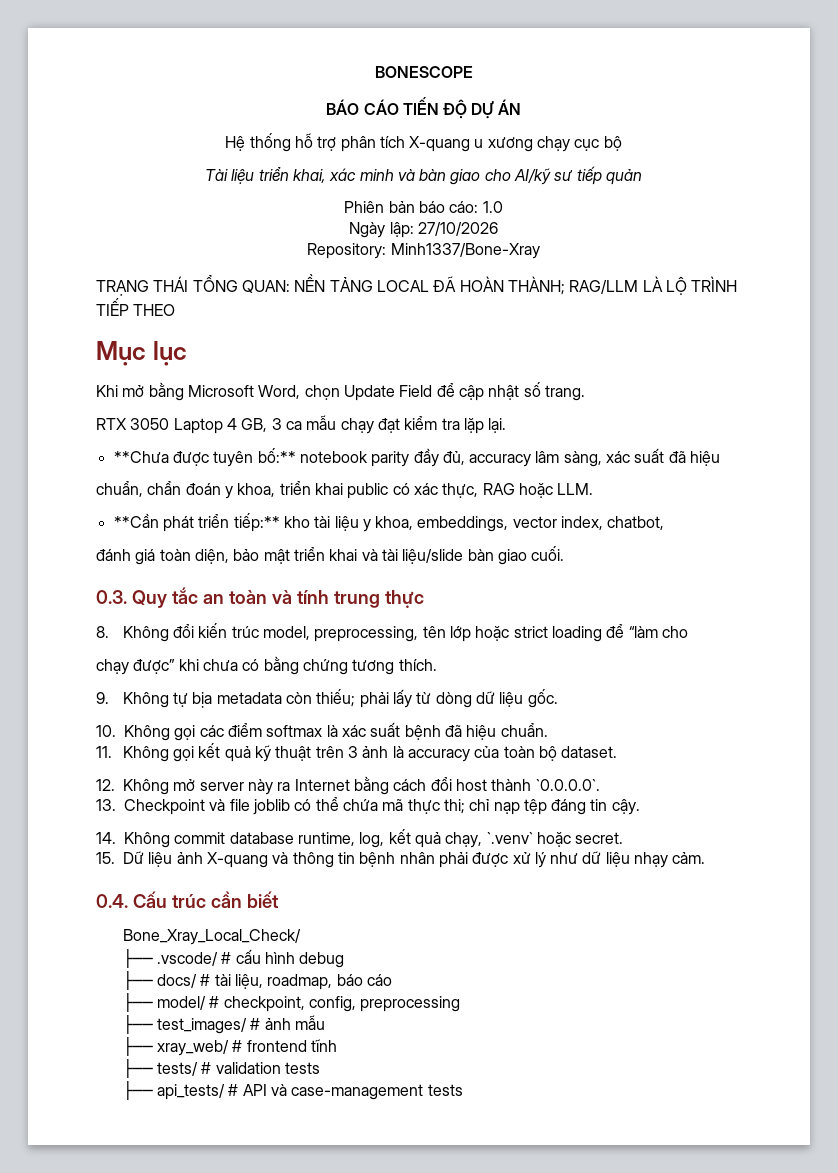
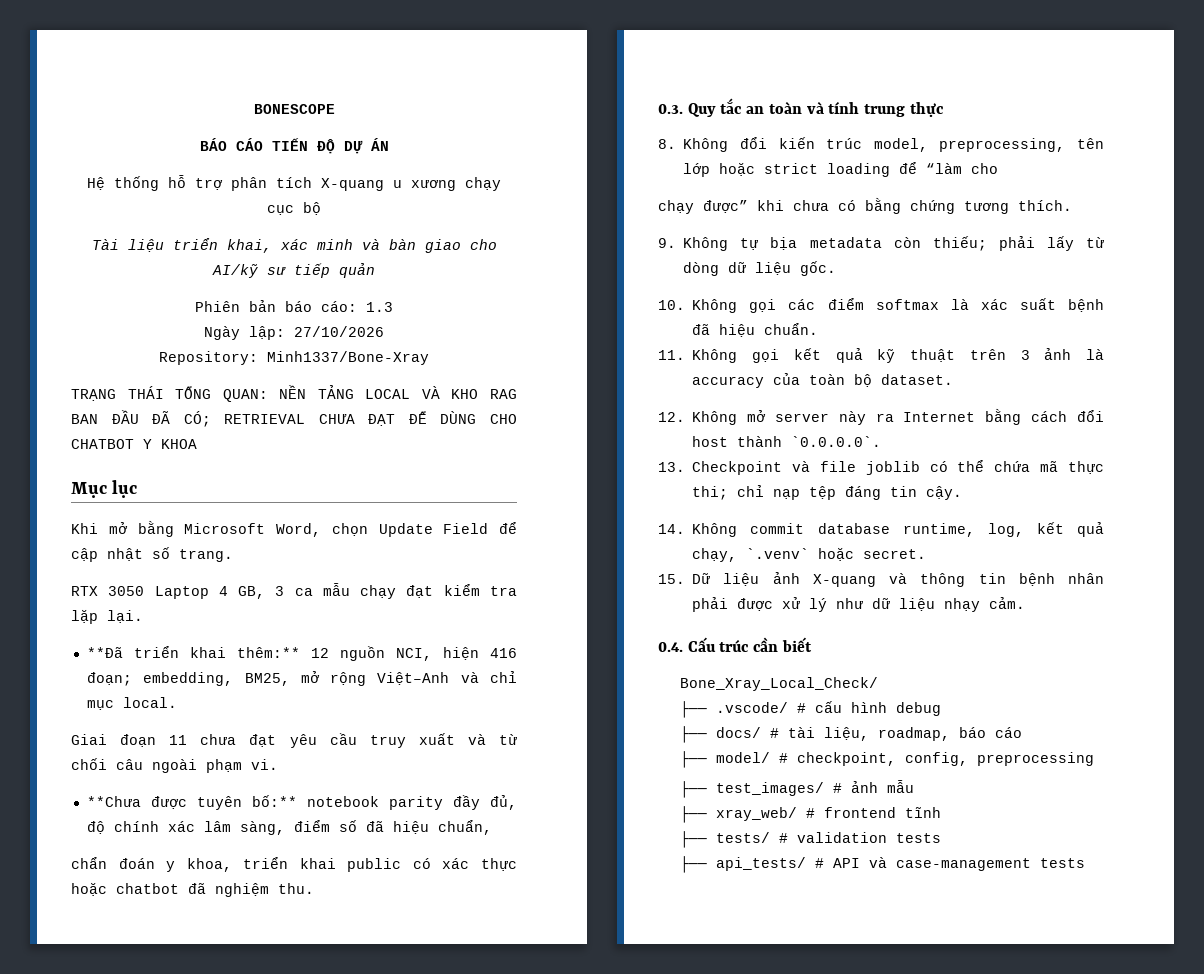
- Phiên bản báo cáo: 1.0
+ Phiên bản báo cáo: 1.3
- TRẠNG THÁI TỔNG QUAN: NỀN TẢNG LOCAL ĐÃ HOÀN THÀNH; RAG/LLM LÀ LỘ TRÌNH TIẾP THEO
+ TRẠNG THÁI TỔNG QUAN: NỀN TẢNG LOCAL VÀ KHO RAG BAN ĐẦU ĐÃ CÓ; RETRIEVAL CHƯA ĐẠT ĐỂ DÙNG CHO CHATBOT Y KHOA
+ **Đã triển khai thêm:** 12 nguồn NCI, hiện 416 đoạn; embedding, BM25, mở rộng Việt–Anh và chỉ mục local.
+ Giai đoạn 11 chưa đạt yêu cầu truy xuất và từ chối câu ngoài phạm vi.
- **Chưa được tuyên bố:** notebook parity đầy đủ, accuracy lâm sàng, xác suất đã hiệu
- chuẩn, chẩn đoán y khoa, triển khai public có xác thực, RAG hoặc LLM.
- **Cần phát triển tiếp:** kho tài liệu y khoa, embeddings, vector index, chatbot,
- đánh giá toàn diện, bảo mật triển khai và tài liệu/slide bàn giao cuối.
+ **Chưa được tuyên bố:** notebook parity đầy đủ, độ chính xác lâm sàng, điểm số đã hiệu chuẩn,
+ chẩn đoán y khoa, triển khai public có xác thực hoặc chatbot đã nghiệm thu.

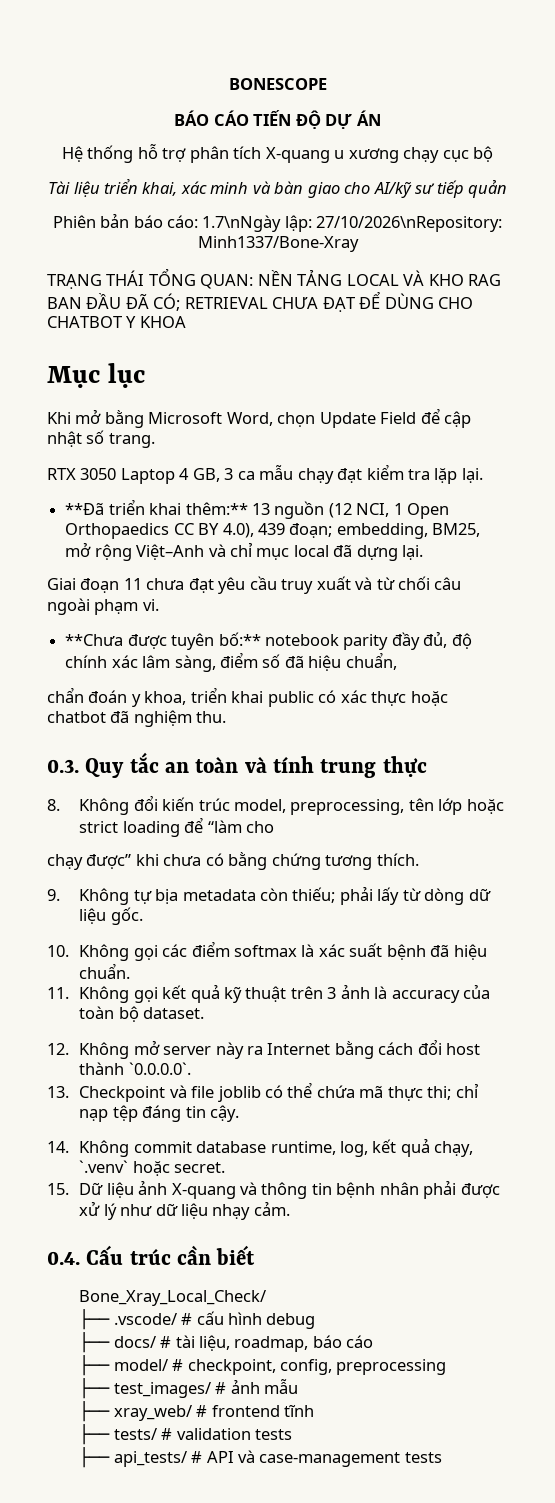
- Phiên bản báo cáo: 1.3
- Ngày lập: 27/10/2026
- Repository: Minh1337/Bone-Xray
+ Phiên bản báo cáo: 1.7\nNgày lập: 27/10/2026\nRepository: Minh1337/Bone-Xray
- **Đã triển khai thêm:** 12 nguồn NCI, hiện 416 đoạn; embedding, BM25, mở rộng Việt–Anh và chỉ mục local.
+ **Đã triển khai thêm:** 13 nguồn (12 NCI, 1 Open Orthopaedics CC BY 4.0), 439 đoạn; embedding, BM25, mở rộng Việt–Anh và chỉ mục local đã dựng lại.

